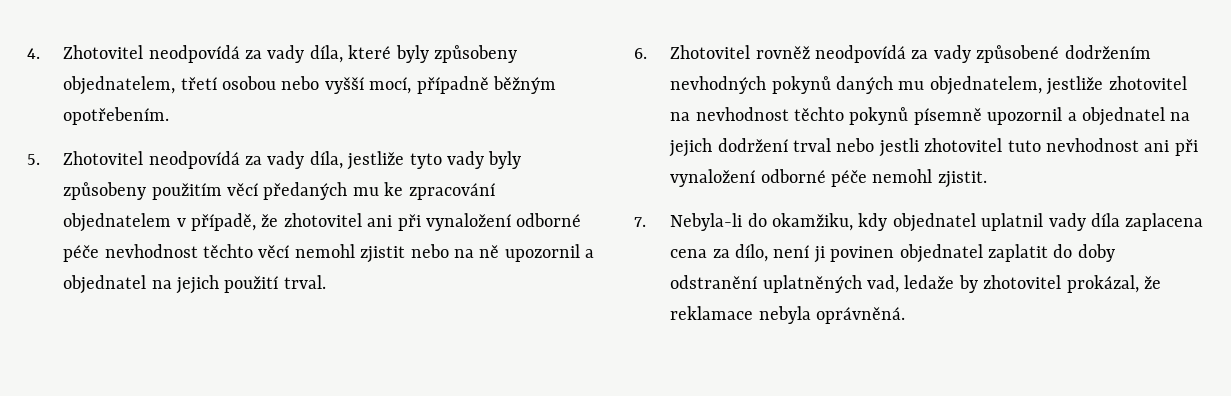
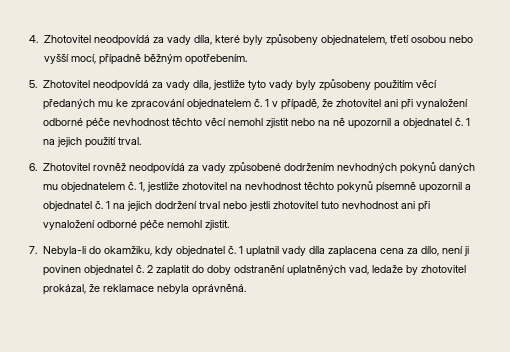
- 5. Zhotovitel neodpovídá za vady díla, jestliže tyto vady byly způsobeny použitím věcí předaných mu ke zpracování objednatelem v případě, že zhotovitel ani při vynaložení odborné péče nevhodnost těchto věcí nemohl zjistit nebo na ně upozornil a objednatel na jejich použití trval.
+ 5. Zhotovitel neodpovídá za vady díla, jestliže tyto vady byly způsobeny použitím věcí předaných mu ke zpracování objednatelem č. 1 v případě, že zhotovitel ani při vynaložení odborné péče nevhodnost těchto věcí nemohl zjistit nebo na ně upozornil a objednatel č. 1 na jejich použití trval.
- 6. Zhotovitel rovněž neodpovídá za vady způsobené dodržením nevhodných pokynů daných mu objednatelem, jestliže zhotovitel na nevhodnost těchto pokynů písemně upozornil a objednatel na jejich dodržení trval nebo jestli zhotovitel tuto nevhodnost ani při vynaložení odborné péče nemohl zjistit.
+ 6. Zhotovitel rovněž neodpovídá za vady způsobené dodržením nevhodných pokynů daných mu objednatelem č. 1, jestliže zhotovitel na nevhodnost těchto pokynů písemně upozornil a objednatel č. 1 na jejich dodržení trval nebo jestli zhotovitel tuto nevhodnost ani při vynaložení odborné péče nemohl zjistit.
- 7. Nebyla-li do okamžiku, kdy objednatel uplatnil vady díla zaplacena cena za dílo, není ji povinen objednatel zaplatit do doby odstranění uplatněných vad, ledaže by zhotovitel prokázal, že reklamace nebyla oprávněná.
+ 7. Nebyla-li do okamžiku, kdy objednatel č. 1 uplatnil vady díla zaplacena cena za dílo, není ji povinen objednatel č. 2 zaplatit do doby odstranění uplatněných vad, ledaže by zhotovitel prokázal, že reklamace nebyla oprávněná.

